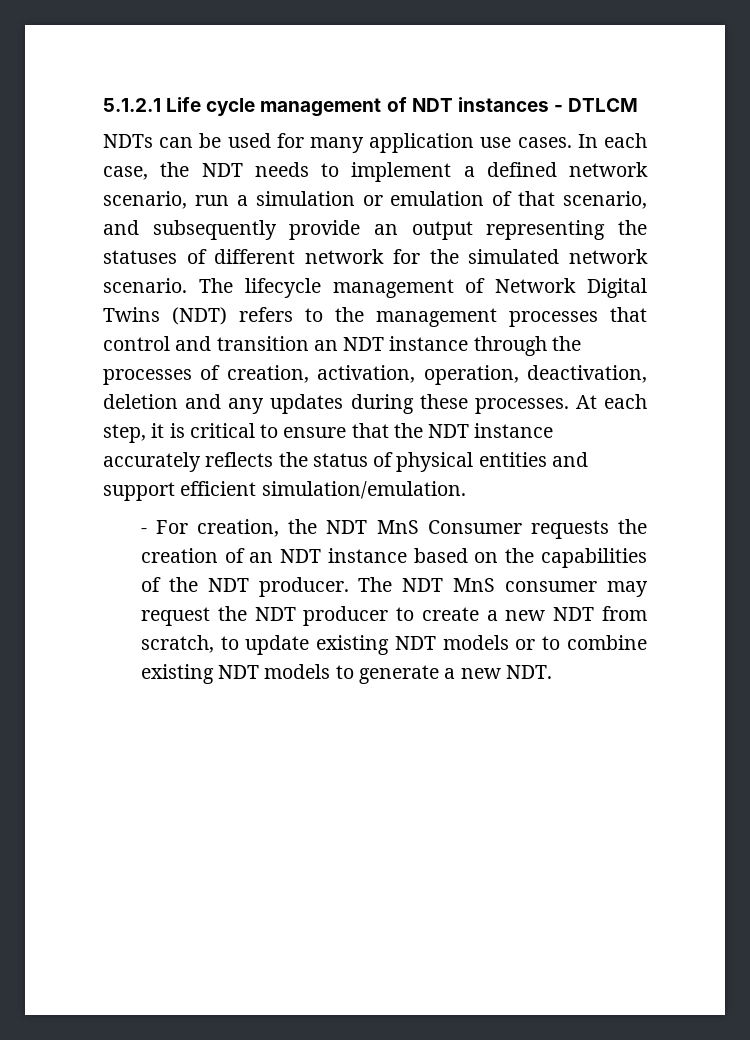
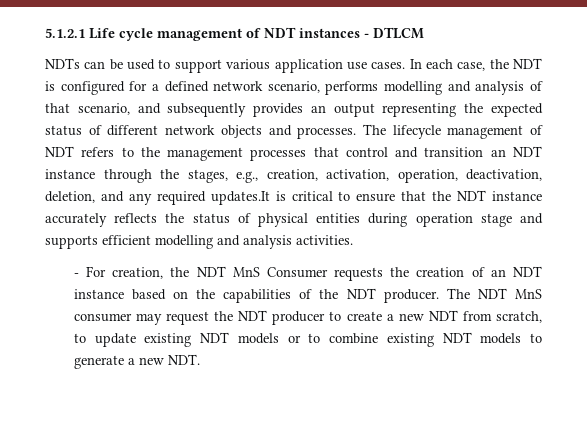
- NDTs can be used for many application use cases.
+ NDTs can be used to support various application use cases.
- In each case, the NDT needs to implement a defined network scenario, run a simulation or emulation of that scenario, and subsequently provide an output representing the statuses of different network for the simulated network scenario. The lifecycle management of Network Digital Twins (NDT) refers to the management processes that control and transition an NDT instance through the processes of creation, activation, operation, deactivation, deletion and any updates during these processes. At each step, it is critical to ensure that the NDT instance accurately reflects the status of physical entities and support efficient simulation/emulation.
+ In each case, the NDT is configured for a defined network scenario, performs modelling and analysis of that scenario, and subsequently provides an output representing the expected status of different network objects and processes. The lifecycle management of NDT refers to the management processes that control and transition an NDT instance through the stages, e.g., creation, activation, operation, deactivation, deletion, and any required updates.It is critical to ensure that the NDT instance accurately reflects the status of physical entities during operation stage and supports efficient modelling and analysis activities.

